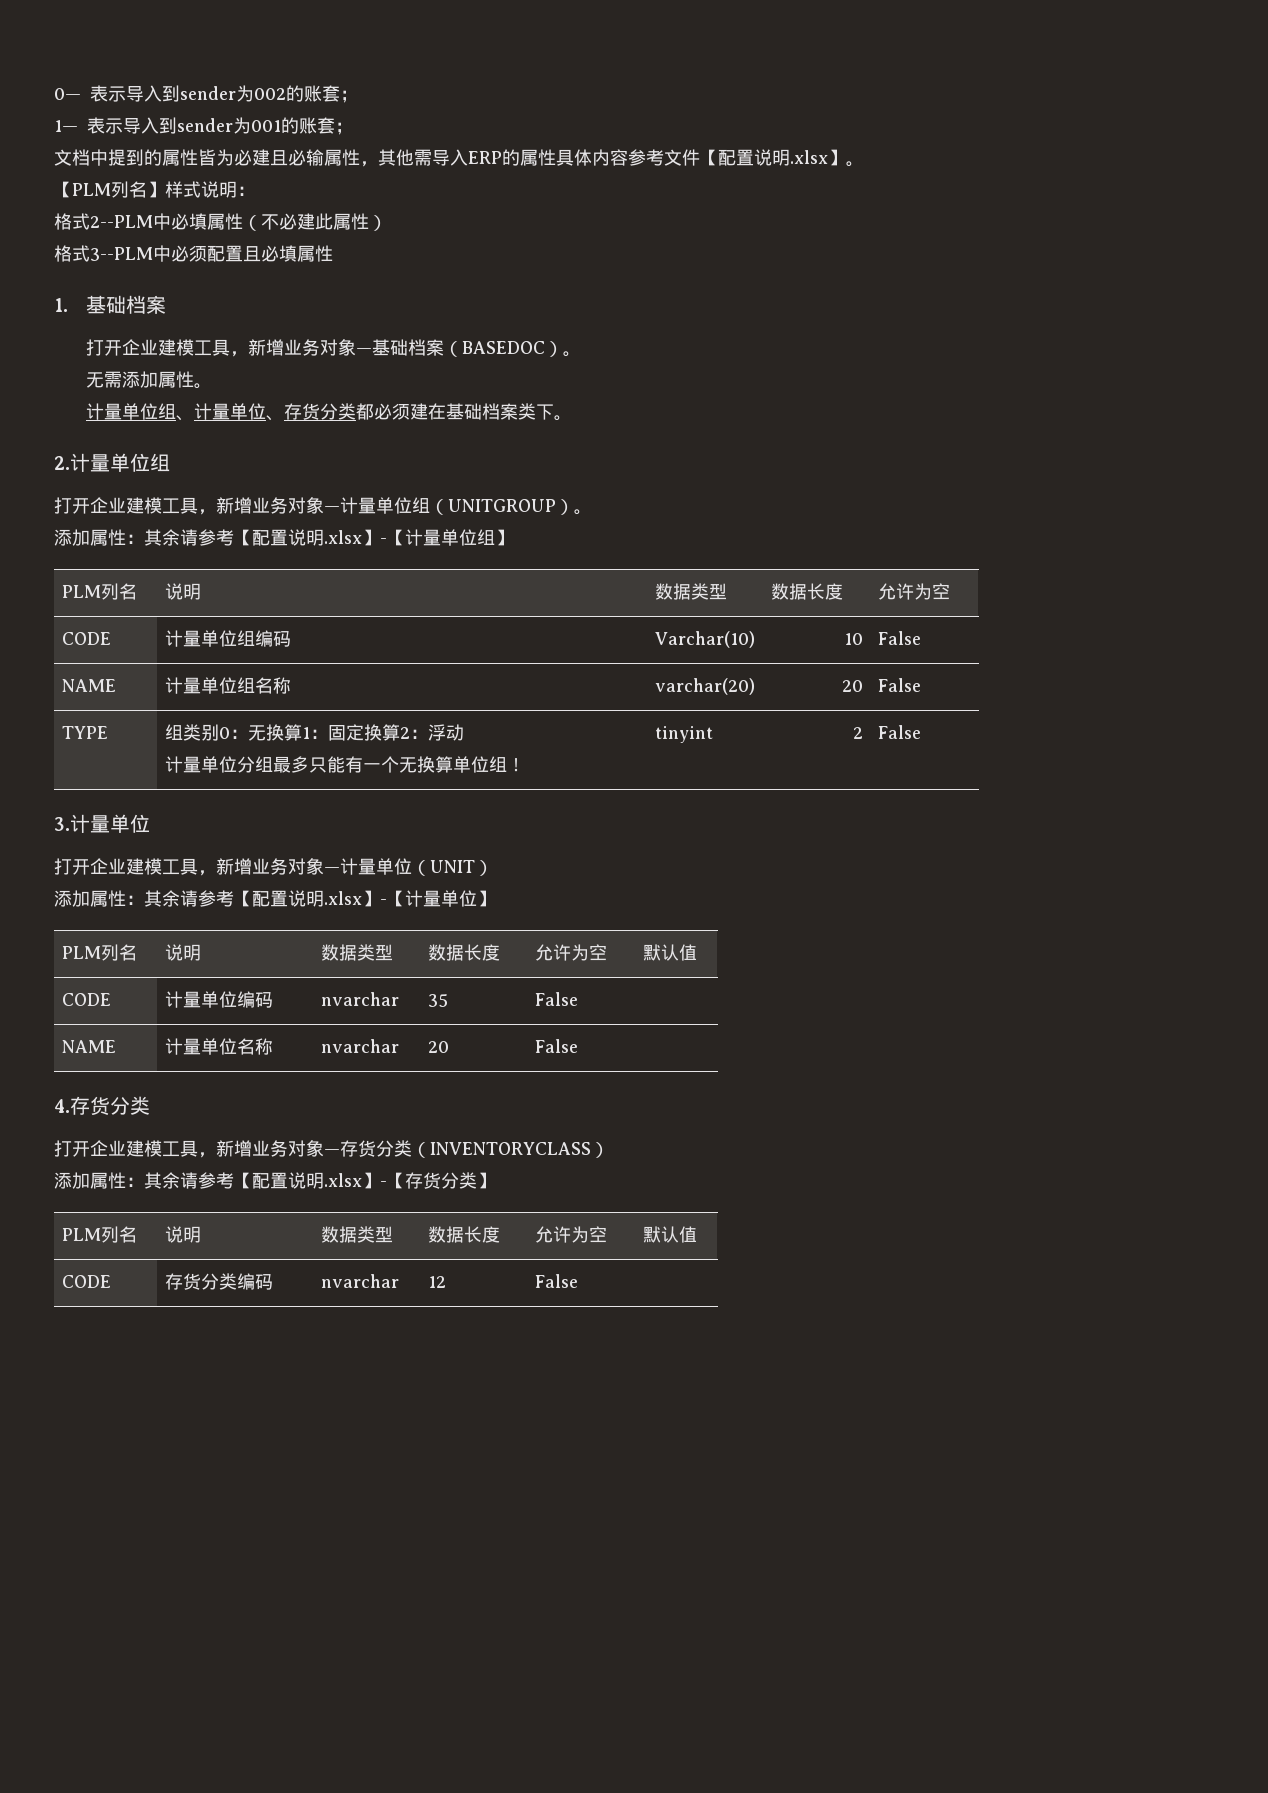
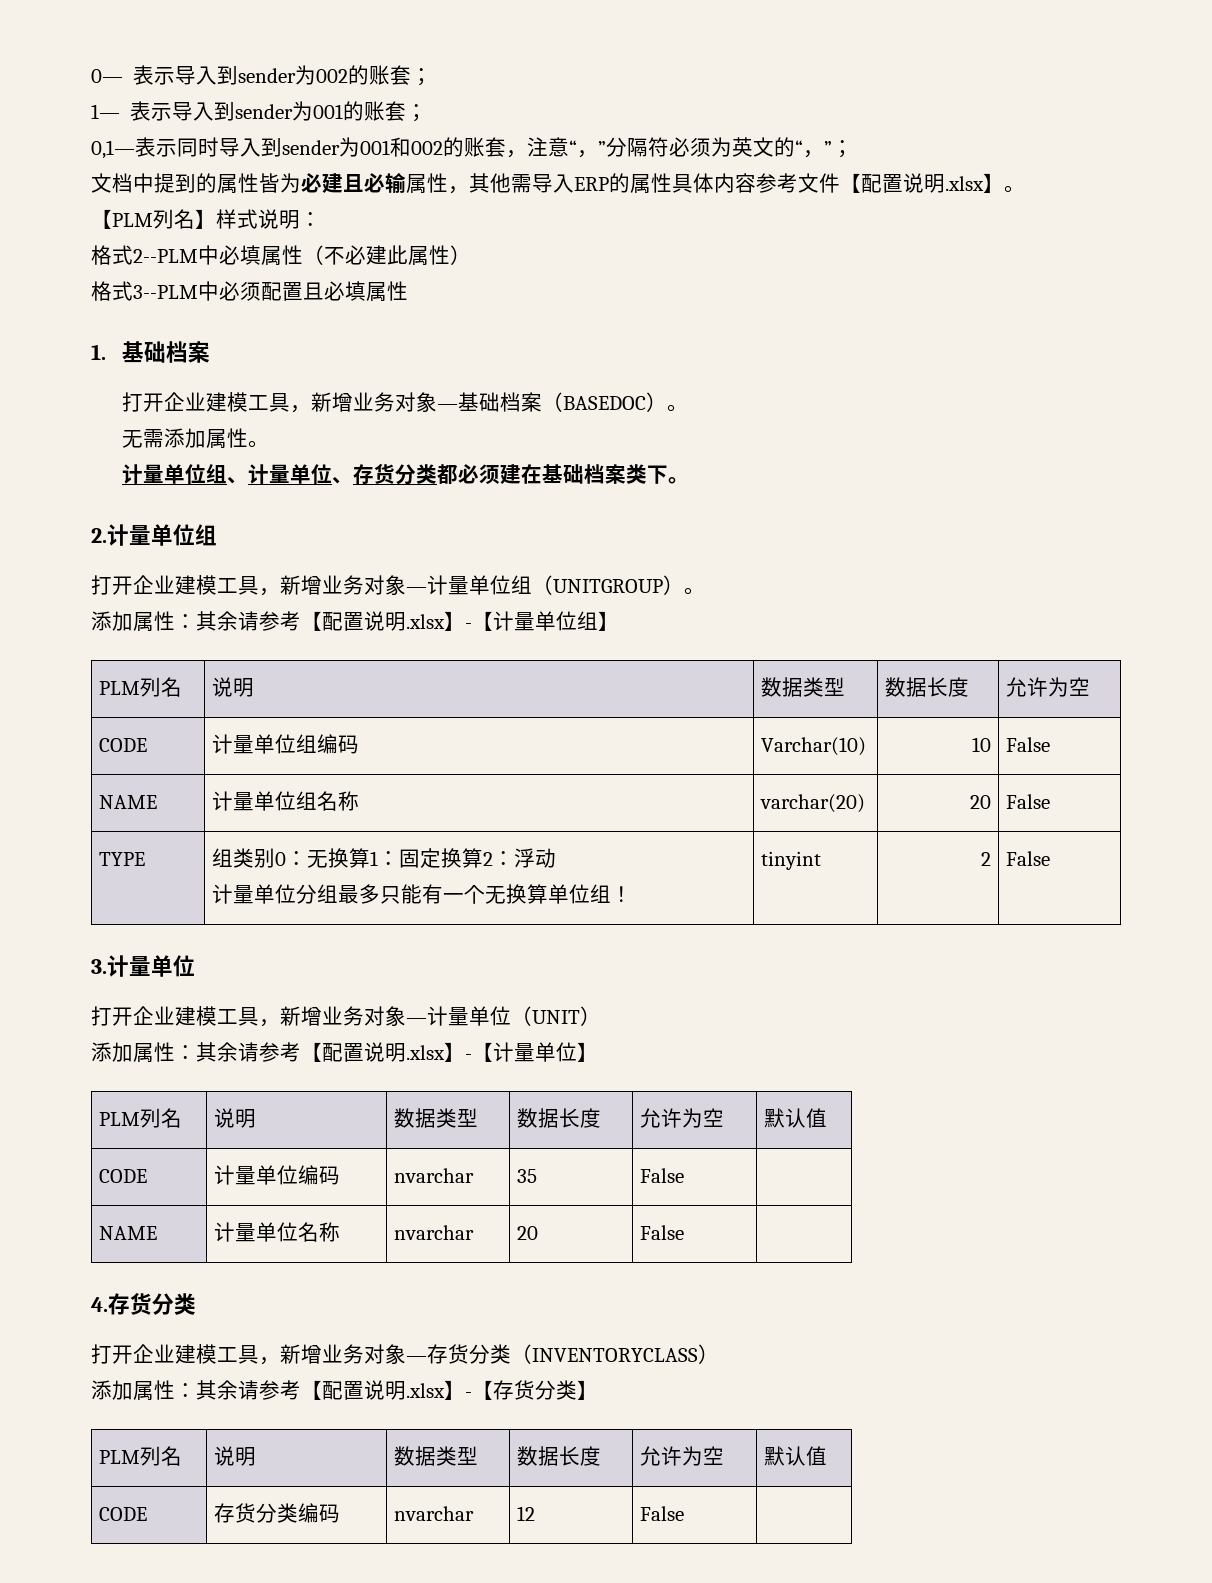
+ 0,1—表示同时导入到sender为001和002的账套，注意“，”分隔符必须为英文的“，”；

